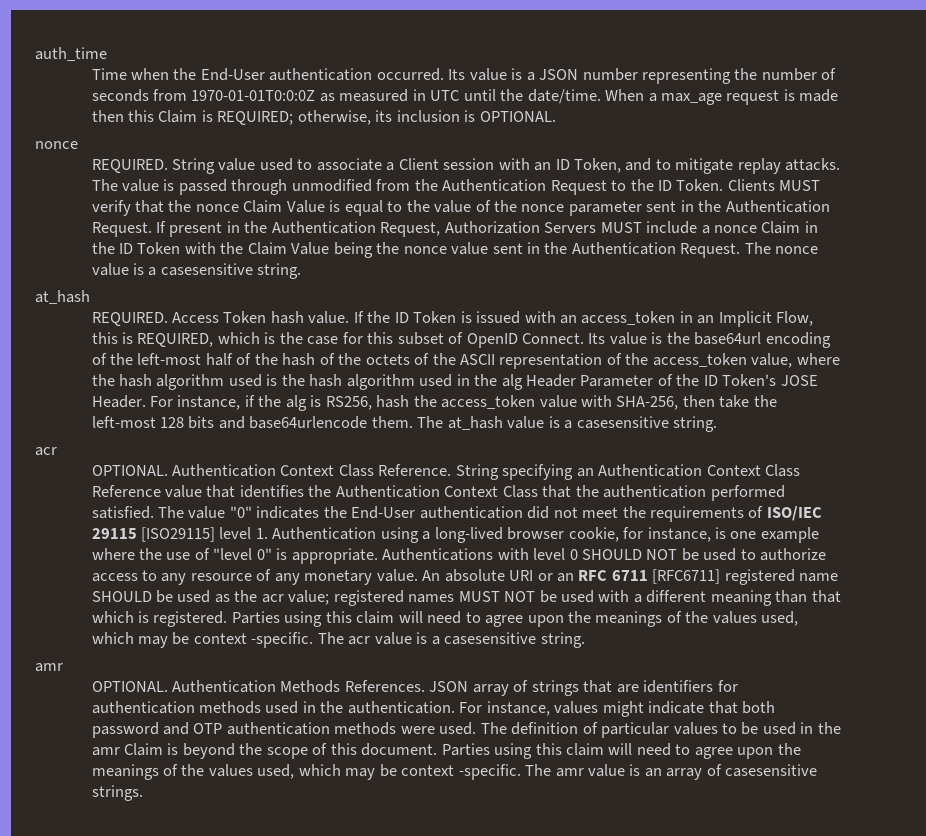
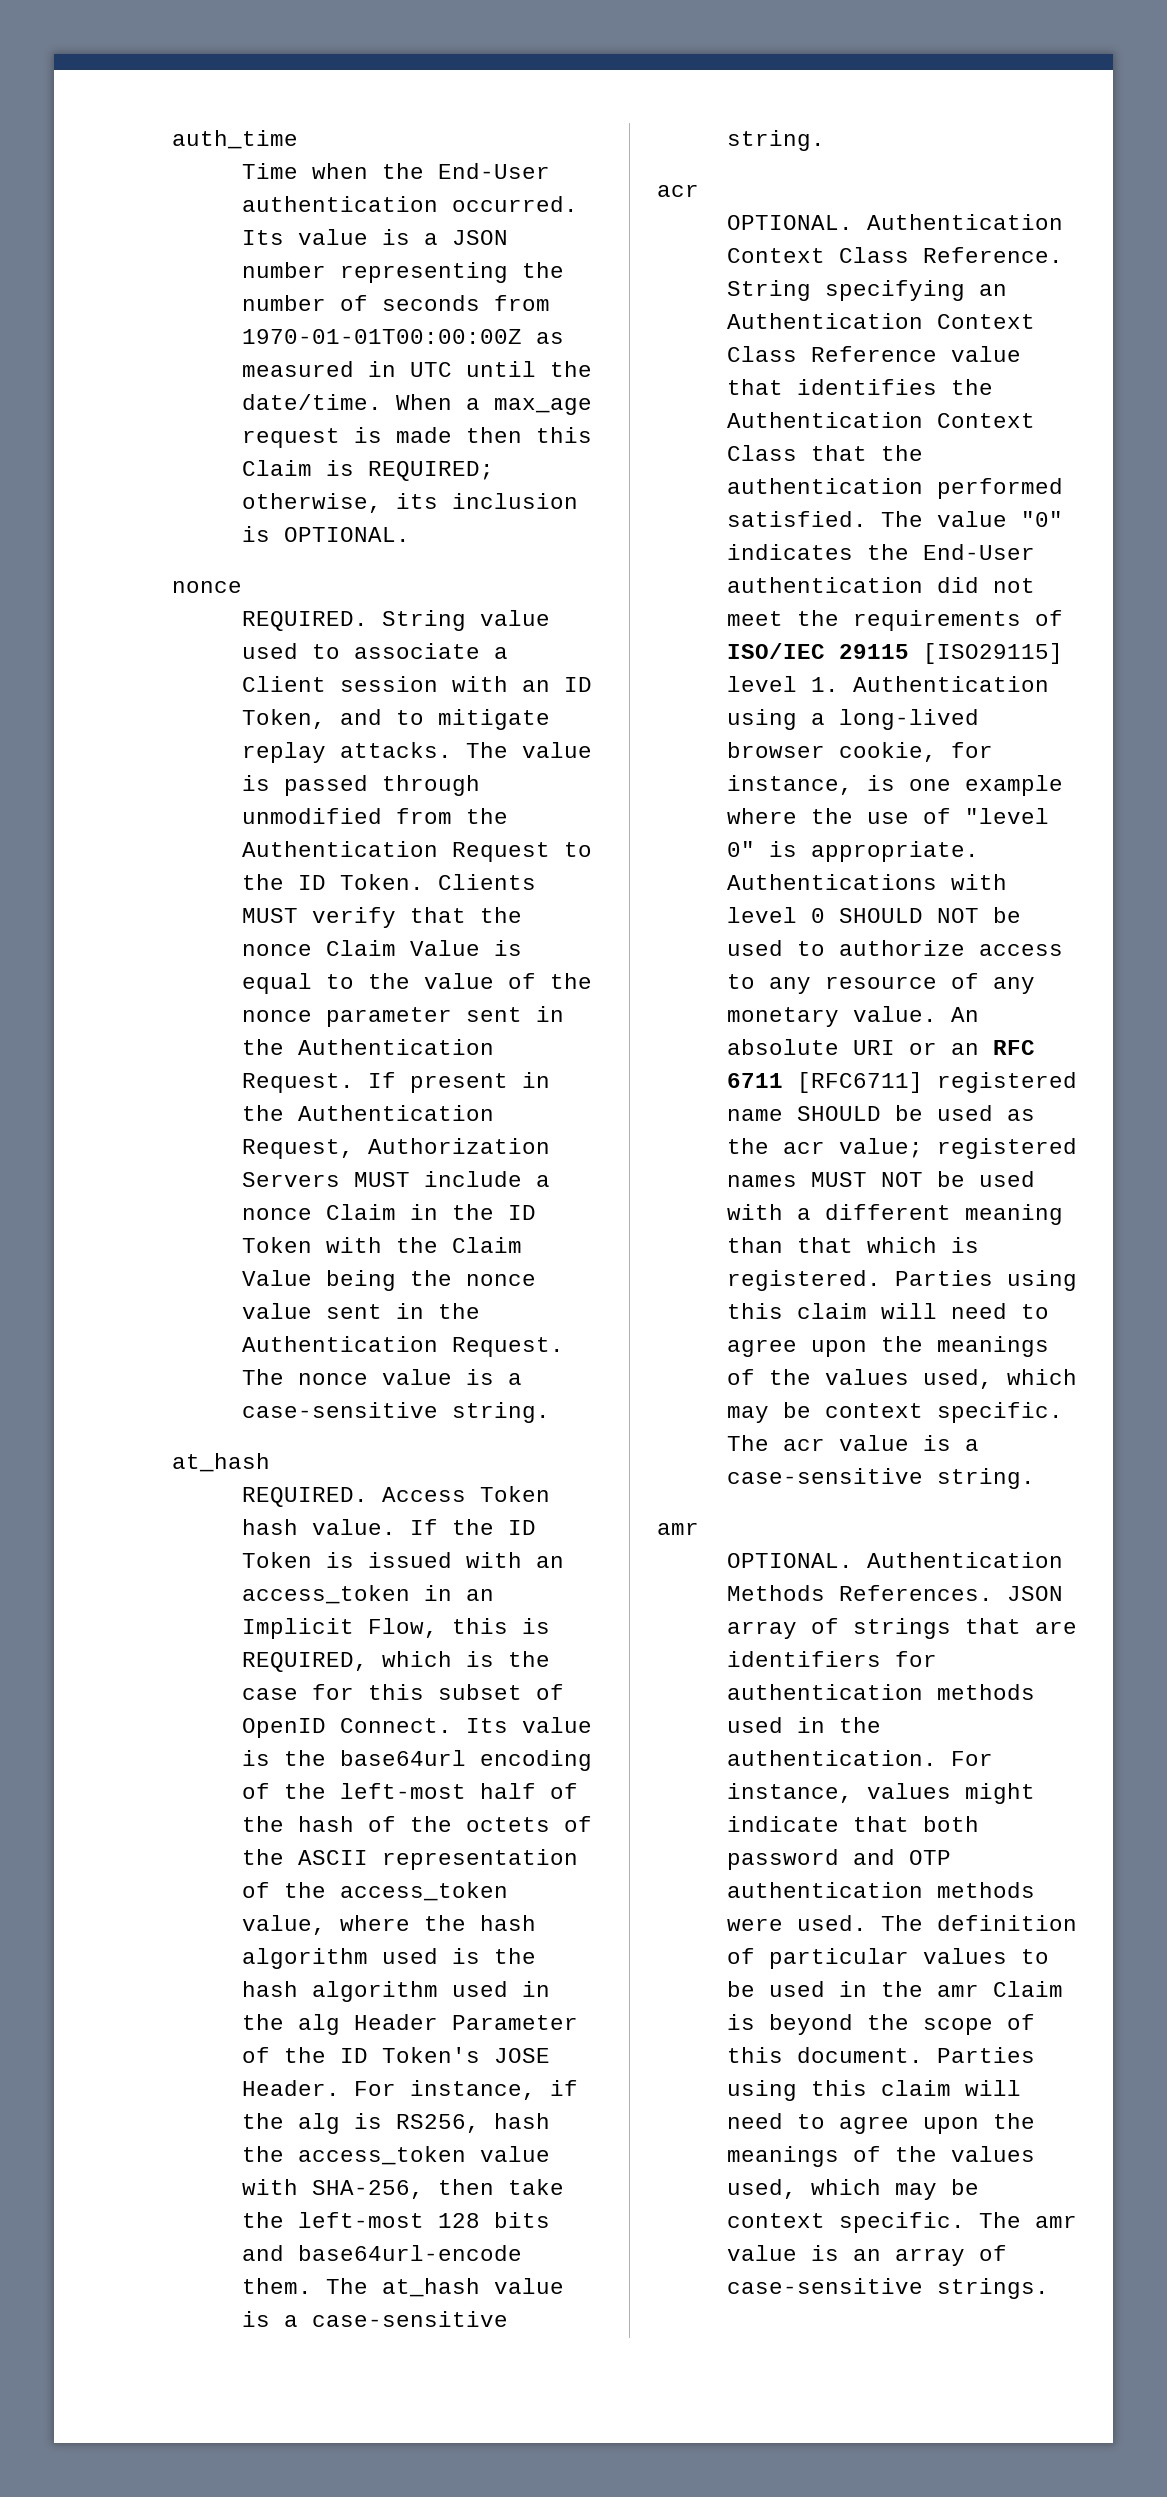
- Its value is a JSON number representing the number of seconds from 1970-01-01T0:0:0Z as measured in UTC until the date/time.
+ Its value is a JSON number representing the number of seconds from 1970-01-01T00:00:00Z as measured in UTC until the date/time.
- The nonce value is a casesensitive string.
+ The nonce value is a case-sensitive string.
- For instance, if the alg is RS256, hash the access_token value with SHA-256, then take the left-most 128 bits and base64urlencode them.
+ For instance, if the alg is RS256, hash the access_token value with SHA-256, then take the left-most 128 bits and base64url-encode them.
- The at_hash value is a casesensitive string.
+ The at_hash value is a case-sensitive string.
- An absolute URI or an RFC 6711 [RFC6711] registered name SHOULD be used as the acr value; registered names MUST NOT be used with a different meaning than that which is registered. Parties using this claim will need to agree upon the meanings of the values used, which may be context -specific.
+ An absolute URI or an RFC 6711 [RFC6711] registered name SHOULD be used as the acr value; registered names MUST NOT be used with a different meaning than that which is registered. Parties using this claim will need to agree upon the meanings of the values used, which may be context specific.
- The acr value is a casesensitive string.
+ The acr value is a case-sensitive string.
- The definition of particular values to be used in the amr Claim is beyond the scope of this document. Parties using this claim will need to agree upon the meanings of the values used, which may be context -specific.
+ The definition of particular values to be used in the amr Claim is beyond the scope of this document. Parties using this claim will need to agree upon the meanings of the values used, which may be context specific.
- The amr value is an array of casesensitive strings.
+ The amr value is an array of case-sensitive strings.

